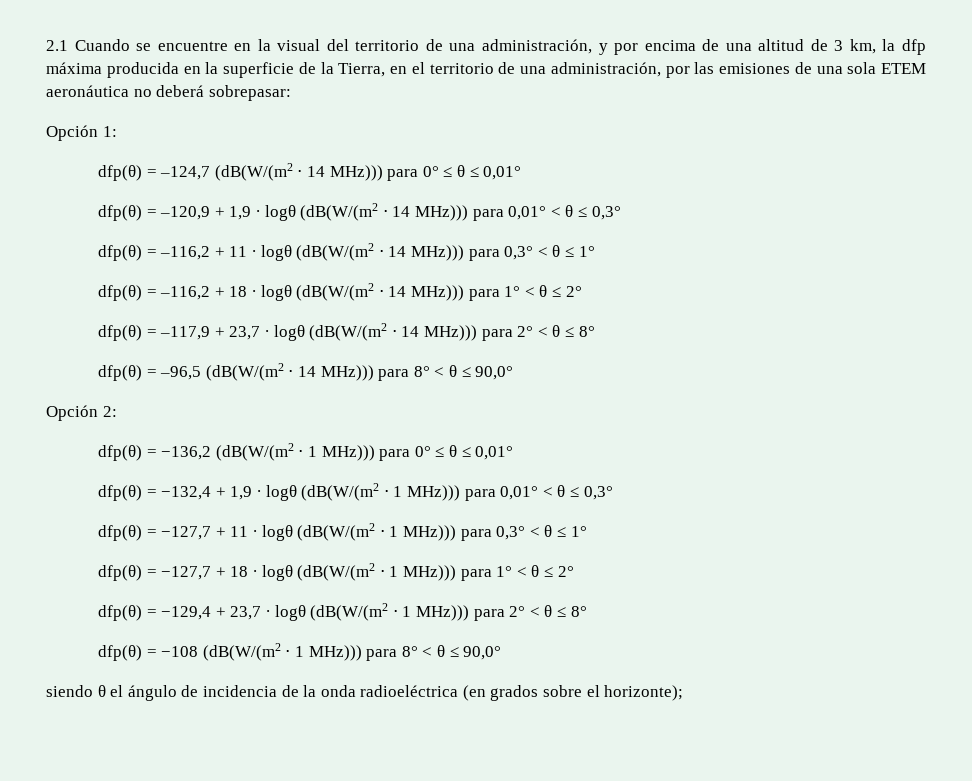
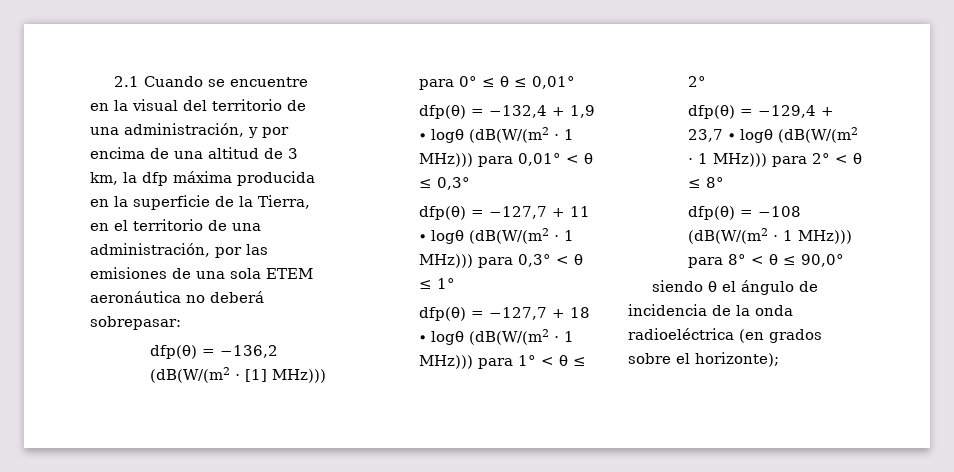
- Opción 1:
- dfp(θ) = –124,7 (dB(W/(m2 ⋅ 14 MHz))) para 0° ≤ θ ≤ 0,01°
- dfp(θ) = –120,9 + 1,9 ∙ logθ (dB(W/(m2 ⋅ 14 MHz))) para 0,01° < θ ≤ 0,3°
- dfp(θ) = –116,2 + 11 ∙ logθ (dB(W/(m2 ⋅ 14 MHz))) para 0,3° < θ ≤ 1°
- dfp(θ) = –116,2 + 18 ∙ logθ (dB(W/(m2 ⋅ 14 MHz))) para 1° < θ ≤ 2°
- dfp(θ) = –117,9 + 23,7 ∙ logθ (dB(W/(m2 ⋅ 14 MHz))) para 2° < θ ≤ 8°
- dfp(θ) = –96,5 (dB(W/(m2 ⋅ 14 MHz))) para 8° < θ ≤ 90,0°
- Opción 2:
- dfp(θ) = −136,2 (dB(W/(m2 ⋅ 1 MHz))) para 0° ≤ θ ≤ 0,01°
+ dfp(θ) = −136,2 (dB(W/(m2 ⋅ [1] MHz))) para 0° ≤ θ ≤ 0,01°

